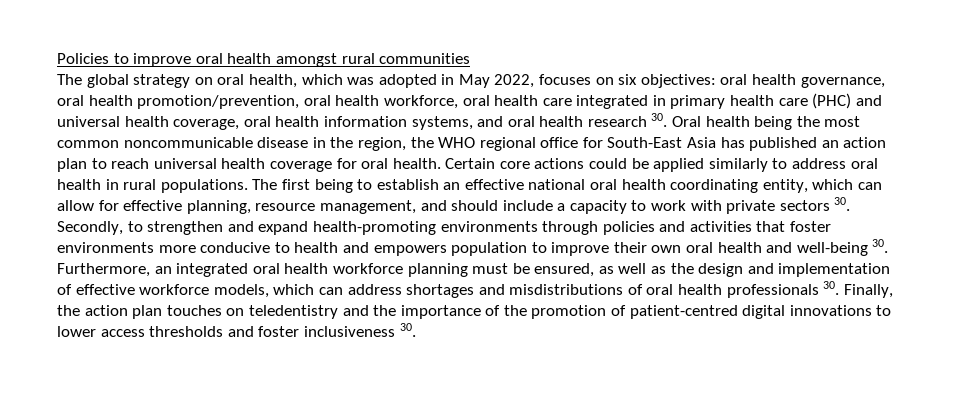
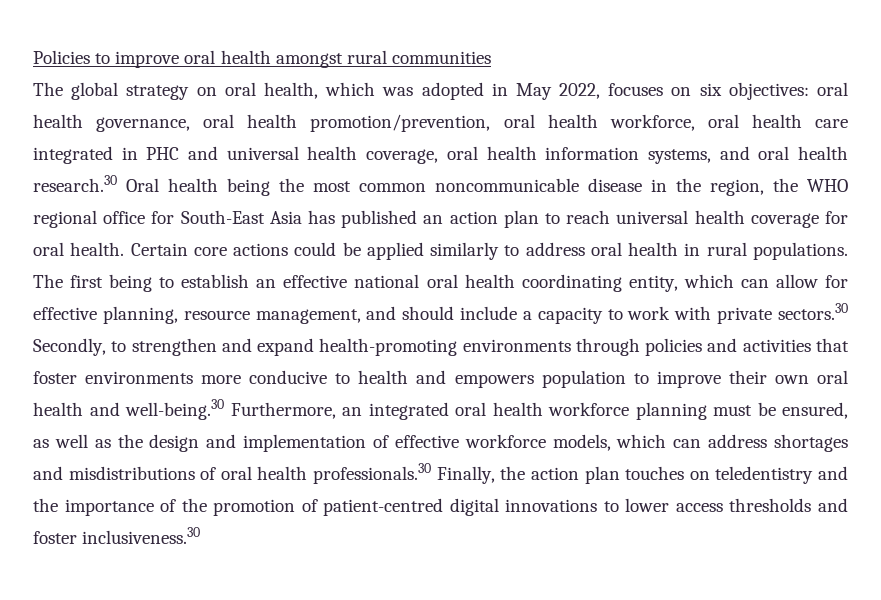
- oral health governance, oral health promotion/prevention, oral health workforce, oral health care integrated in primary health care (PHC) and universal health coverage, oral health information systems, and oral health research 30. Oral health being the most common noncommunicable disease in the region, the WHO regional office for South-East Asia has published an action plan to reach universal health coverage for oral health.
+ oral health governance, oral health promotion/prevention, oral health workforce, oral health care integrated in PHC and universal health coverage, oral health information systems, and oral health research.30 Oral health being the most common noncommunicable disease in the region, the WHO regional office for South-East Asia has published an action plan to reach universal health coverage for oral health.
- The first being to establish an effective national oral health coordinating entity, which can allow for effective planning, resource management, and should include a capacity to work with private sectors 30. Secondly, to strengthen and expand health-promoting environments through policies and activities that foster environments more conducive to health and empowers population to improve their own oral health and well-being 30. Furthermore, an integrated oral health workforce planning must be ensured, as well as the design and implementation of effective workforce models, which can address shortages and misdistributions of oral health professionals 30. Finally, the action plan touches on teledentistry and the importance of the promotion of patient-centred digital innovations to lower access thresholds and foster inclusiveness 30.
+ The first being to establish an effective national oral health coordinating entity, which can allow for effective planning, resource management, and should include a capacity to work with private sectors.30 Secondly, to strengthen and expand health-promoting environments through policies and activities that foster environments more conducive to health and empowers population to improve their own oral health and well-being.30 Furthermore, an integrated oral health workforce planning must be ensured, as well as the design and implementation of effective workforce models, which can address shortages and misdistributions of oral health professionals.30 Finally, the action plan touches on teledentistry and the importance of the promotion of patient-centred digital innovations to lower access thresholds and foster inclusiveness.30

